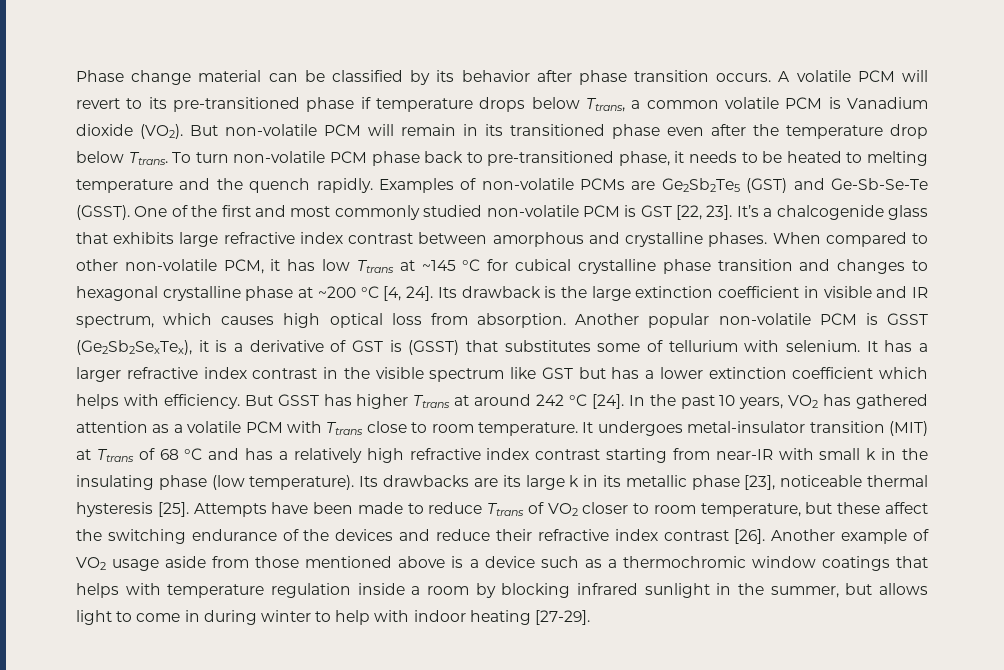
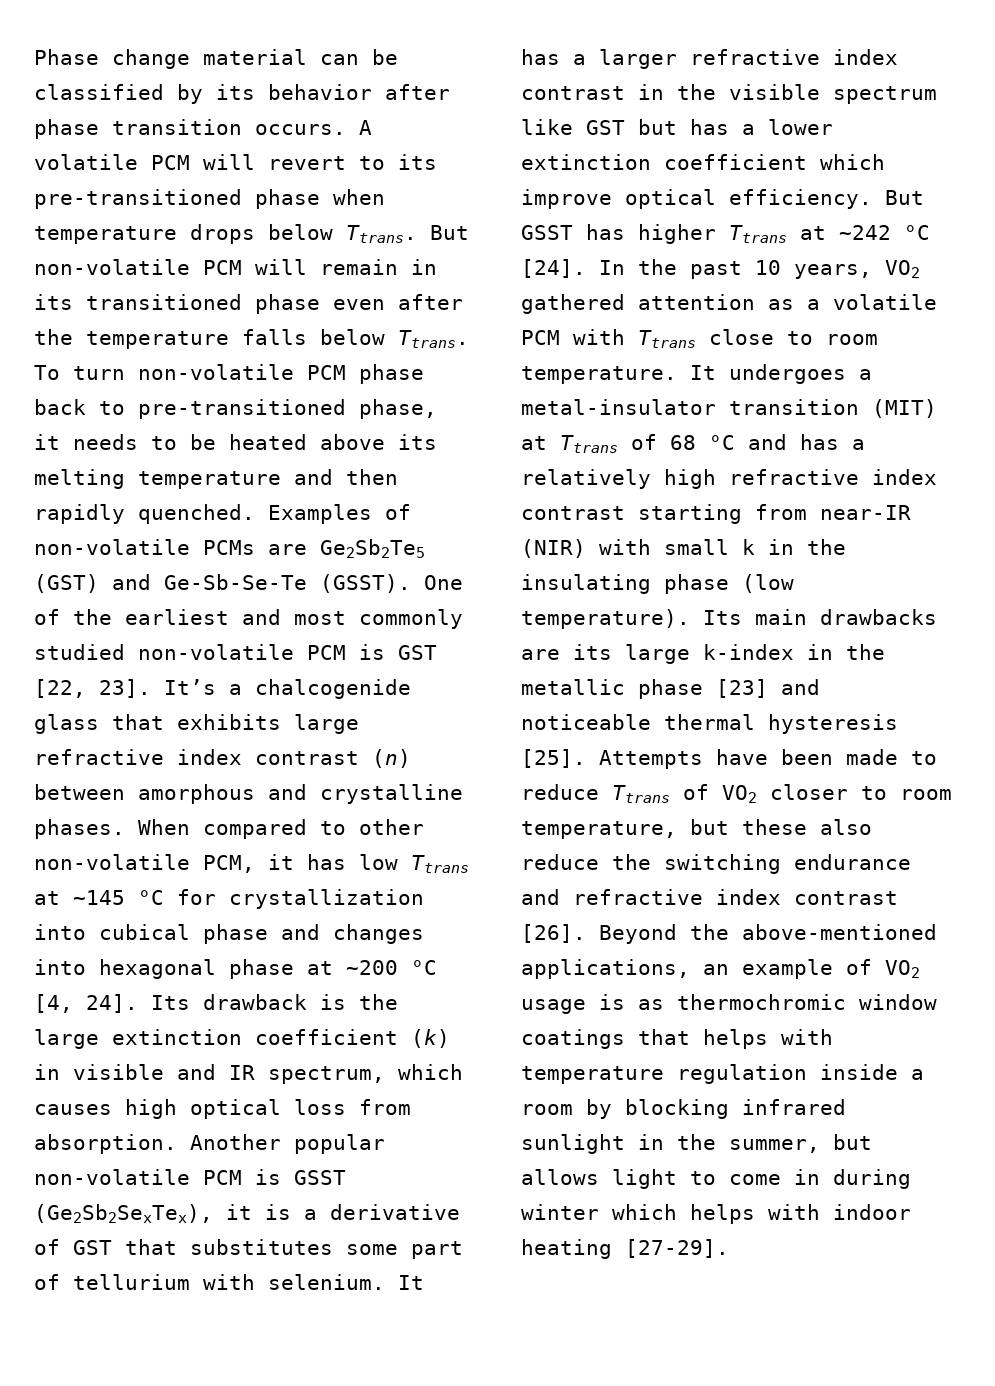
- A volatile PCM will revert to its pre-transitioned phase if temperature drops below Ttrans, a common volatile PCM is Vanadium dioxide (VO2).
+ A volatile PCM will revert to its pre-transitioned phase when temperature drops below Ttrans.
- But non-volatile PCM will remain in its transitioned phase even after the temperature drop below Ttrans.
+ But non-volatile PCM will remain in its transitioned phase even after the temperature falls below Ttrans.
- To turn non-volatile PCM phase back to pre-transitioned phase, it needs to be heated to melting temperature and the quench rapidly.
+ To turn non-volatile PCM phase back to pre-transitioned phase, it needs to be heated above its melting temperature and then rapidly quenched.
- One of the first and most commonly studied non-volatile PCM is GST [22, 23].
+ One of the earliest and most commonly studied non-volatile PCM is GST [22, 23].
- It’s a chalcogenide glass that exhibits large refractive index contrast between amorphous and crystalline phases.
+ It’s a chalcogenide glass that exhibits large refractive index contrast (n) between amorphous and crystalline phases.
- When compared to other non-volatile PCM, it has low Ttrans at ~145 °C for cubical crystalline phase transition and changes to hexagonal crystalline phase at ~200 °C [4, 24].
+ When compared to other non-volatile PCM, it has low Ttrans at ~145 °C for crystallization into cubical phase and changes into hexagonal phase at ~200 °C [4, 24].
- Its drawback is the large extinction coefficient in visible and IR spectrum, which causes high optical loss from absorption.
+ Its drawback is the large extinction coefficient (k) in visible and IR spectrum, which causes high optical loss from absorption.
- Another popular non-volatile PCM is GSST (Ge2Sb2SexTex), it is a derivative of GST is (GSST) that substitutes some of tellurium with selenium.
+ Another popular non-volatile PCM is GSST (Ge2Sb2SexTex), it is a derivative of GST that substitutes some part of tellurium with selenium.
- It has a larger refractive index contrast in the visible spectrum like GST but has a lower extinction coefficient which helps with efficiency.
+ It has a larger refractive index contrast in the visible spectrum like GST but has a lower extinction coefficient which improve optical efficiency.
- But GSST has higher Ttrans at around 242 °C [24].
+ But GSST has higher Ttrans at ~242 °C [24].
- In the past 10 years, VO2 has gathered attention as a volatile PCM with Ttrans close to room temperature.
+ In the past 10 years, VO2 gathered attention as a volatile PCM with Ttrans close to room temperature.
- It undergoes metal-insulator transition (MIT) at Ttrans of 68 °C and has a relatively high refractive index contrast starting from near-IR with small k in the insulating phase (low temperature).
+ It undergoes a metal-insulator transition (MIT) at Ttrans of 68 °C and has a relatively high refractive index contrast starting from near-IR (NIR) with small k in the insulating phase (low temperature).
- Its drawbacks are its large k in its metallic phase [23], noticeable thermal hysteresis [25].
+ Its main drawbacks are its large k-index in the metallic phase [23] and noticeable thermal hysteresis [25].
- Attempts have been made to reduce Ttrans of VO2 closer to room temperature, but these affect the switching endurance of the devices and reduce their refractive index contrast [26]. Another example of VO2 usage aside from those mentioned above is a device such as a thermochromic window coatings that helps with temperature regulation inside a room by blocking infrared sunlight in the summer, but allows light to come in during winter to help with indoor heating [27-29].
+ Attempts have been made to reduce Ttrans of VO2 closer to room temperature, but these also reduce the switching endurance and refractive index contrast [26]. Beyond the above-mentioned applications, an example of VO2 usage is as thermochromic window coatings that helps with temperature regulation inside a room by blocking infrared sunlight in the summer, but allows light to come in during winter which helps with indoor heating [27-29].

